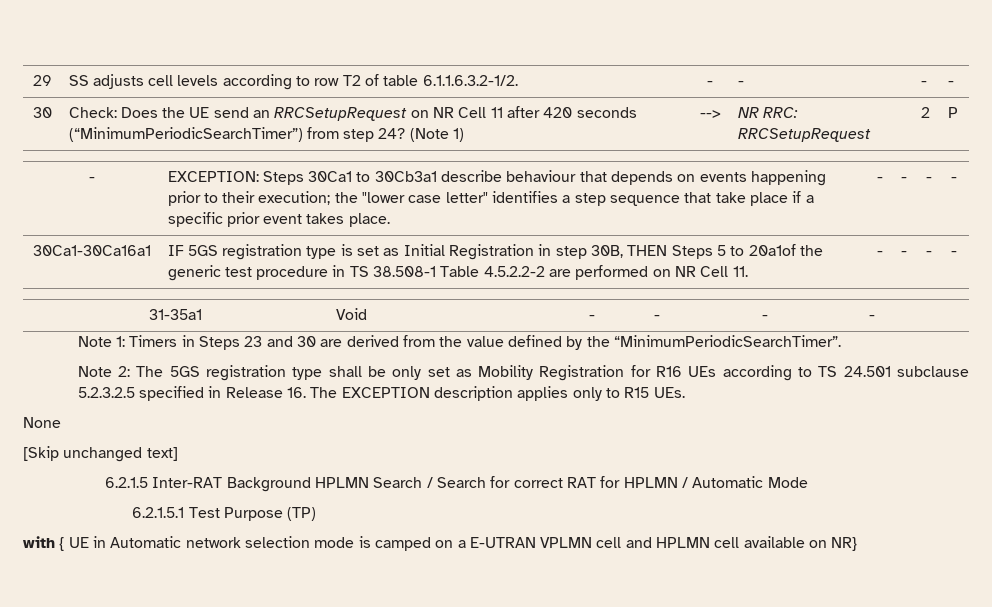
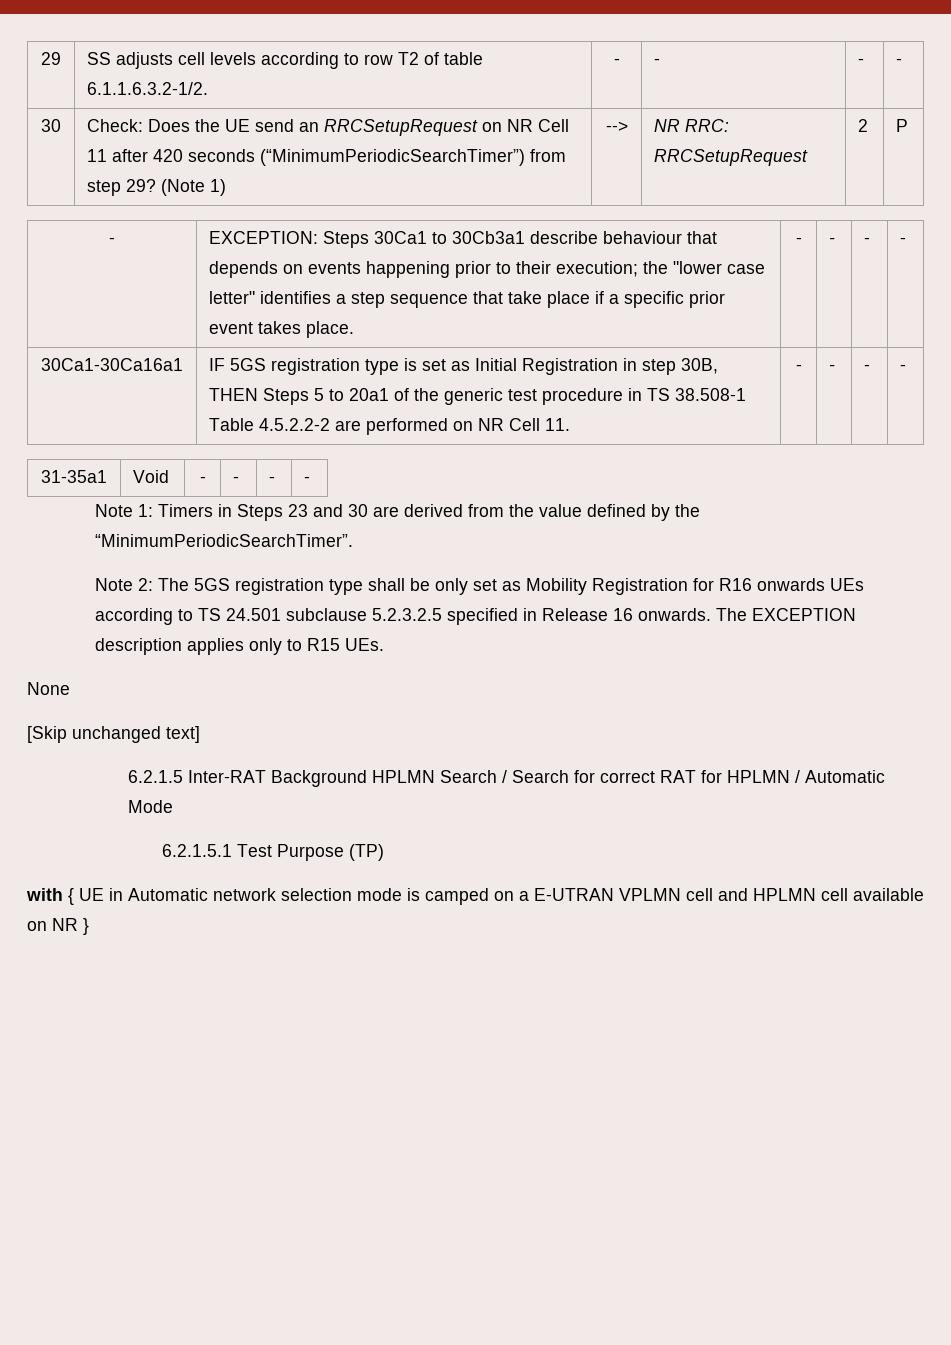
- 30 | Check: Does the UE send an RRCSetupRequest on NR Cell 11 after 420 seconds (“MinimumPeriodicSearchTimer”) from step 24? (Note 1) | --> | NR RRC: RRCSetupRequest | 2 | P
+ 30 | Check: Does the UE send an RRCSetupRequest on NR Cell 11 after 420 seconds (“MinimumPeriodicSearchTimer”) from step 29? (Note 1) | --> | NR RRC: RRCSetupRequest | 2 | P
- 30Ca1-30Ca16a1 | IF 5GS registration type is set as Initial Registration in step 30B, THEN Steps 5 to 20a1of the generic test procedure in TS 38.508-1 Table 4.5.2.2-2 are performed on NR Cell 11. | - | - | - | -
+ 30Ca1-30Ca16a1 | IF 5GS registration type is set as Initial Registration in step 30B, THEN Steps 5 to 20a1 of the generic test procedure in TS 38.508-1 Table 4.5.2.2-2 are performed on NR Cell 11. | - | - | - | -
- Note 2: The 5GS registration type shall be only set as Mobility Registration for R16 UEs according to TS 24.501 subclause 5.2.3.2.5 specified in Release 16. The EXCEPTION description applies only to R15 UEs.
+ Note 2: The 5GS registration type shall be only set as Mobility Registration for R16 onwards UEs according to TS 24.501 subclause 5.2.3.2.5 specified in Release 16 onwards. The EXCEPTION description applies only to R15 UEs.
- with { UE in Automatic network selection mode is camped on a E-UTRAN VPLMN cell and HPLMN cell available on NR}
+ with { UE in Automatic network selection mode is camped on a E-UTRAN VPLMN cell and HPLMN cell available on NR }

